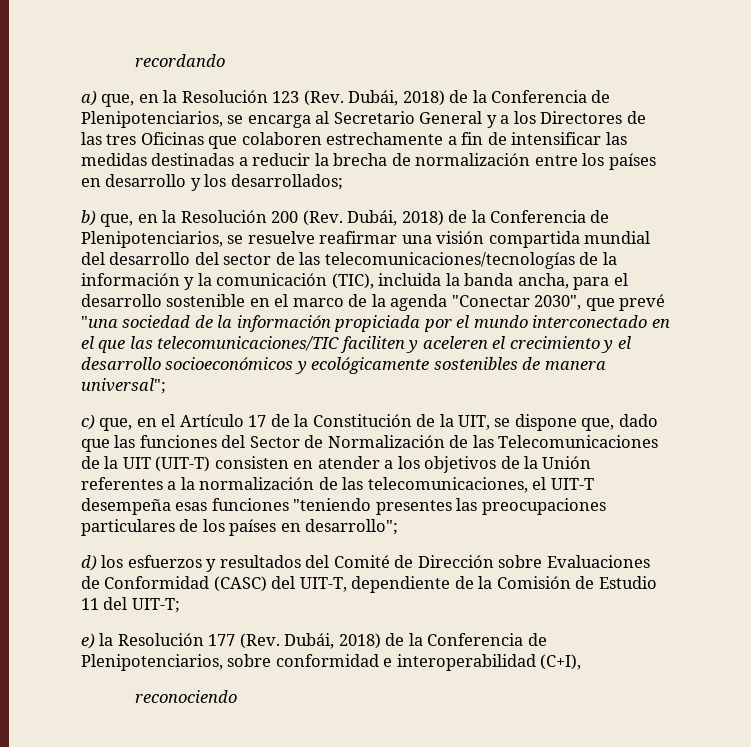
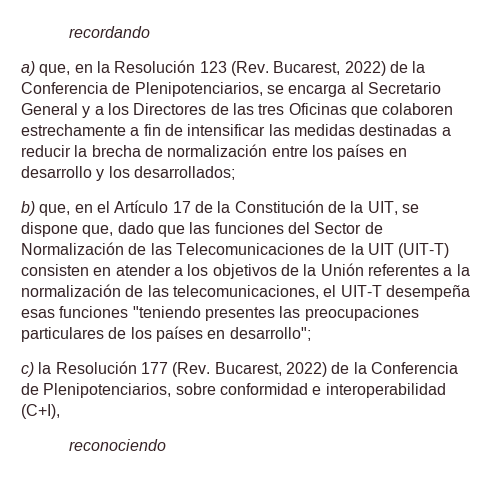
- a) que, en la Resolución 123 (Rev. Dubái, 2018) de la Conferencia de Plenipotenciarios, se encarga al Secretario General y a los Directores de las tres Oficinas que colaboren estrechamente a fin de intensificar las medidas destinadas a reducir la brecha de normalización entre los países en desarrollo y los desarrollados;
+ a) que, en la Resolución 123 (Rev. Bucarest, 2022) de la Conferencia de Plenipotenciarios, se encarga al Secretario General y a los Directores de las tres Oficinas que colaboren estrechamente a fin de intensificar las medidas destinadas a reducir la brecha de normalización entre los países en desarrollo y los desarrollados;
- b) que, en la Resolución 200 (Rev. Dubái, 2018) de la Conferencia de Plenipotenciarios, se resuelve reafirmar una visión compartida mundial del desarrollo del sector de las telecomunicaciones/tecnologías de la información y la comunicación (TIC), incluida la banda ancha, para el desarrollo sostenible en el marco de la agenda "Conectar 2030", que prevé "una sociedad de la información propiciada por el mundo interconectado en el que las telecomunicaciones/TIC faciliten y aceleren el crecimiento y el desarrollo socioeconómicos y ecológicamente sostenibles de manera universal";
- c) que, en el Artículo 17 de la Constitución de la UIT, se dispone que, dado que las funciones del Sector de Normalización de las Telecomunicaciones de la UIT (UIT-T) consisten en atender a los objetivos de la Unión referentes a la normalización de las telecomunicaciones, el UIT-T desempeña esas funciones "teniendo presentes las preocupaciones particulares de los países en desarrollo";
+ b) que, en el Artículo 17 de la Constitución de la UIT, se dispone que, dado que las funciones del Sector de Normalización de las Telecomunicaciones de la UIT (UIT-T) consisten en atender a los objetivos de la Unión referentes a la normalización de las telecomunicaciones, el UIT-T desempeña esas funciones "teniendo presentes las preocupaciones particulares de los países en desarrollo";
- d) los esfuerzos y resultados del Comité de Dirección sobre Evaluaciones de Conformidad (CASC) del UIT-T, dependiente de la Comisión de Estudio 11 del UIT-T;
- e) la Resolución 177 (Rev. Dubái, 2018) de la Conferencia de Plenipotenciarios, sobre conformidad e interoperabilidad (C+I),
+ c) la Resolución 177 (Rev. Bucarest, 2022) de la Conferencia de Plenipotenciarios, sobre conformidad e interoperabilidad (C+I),

